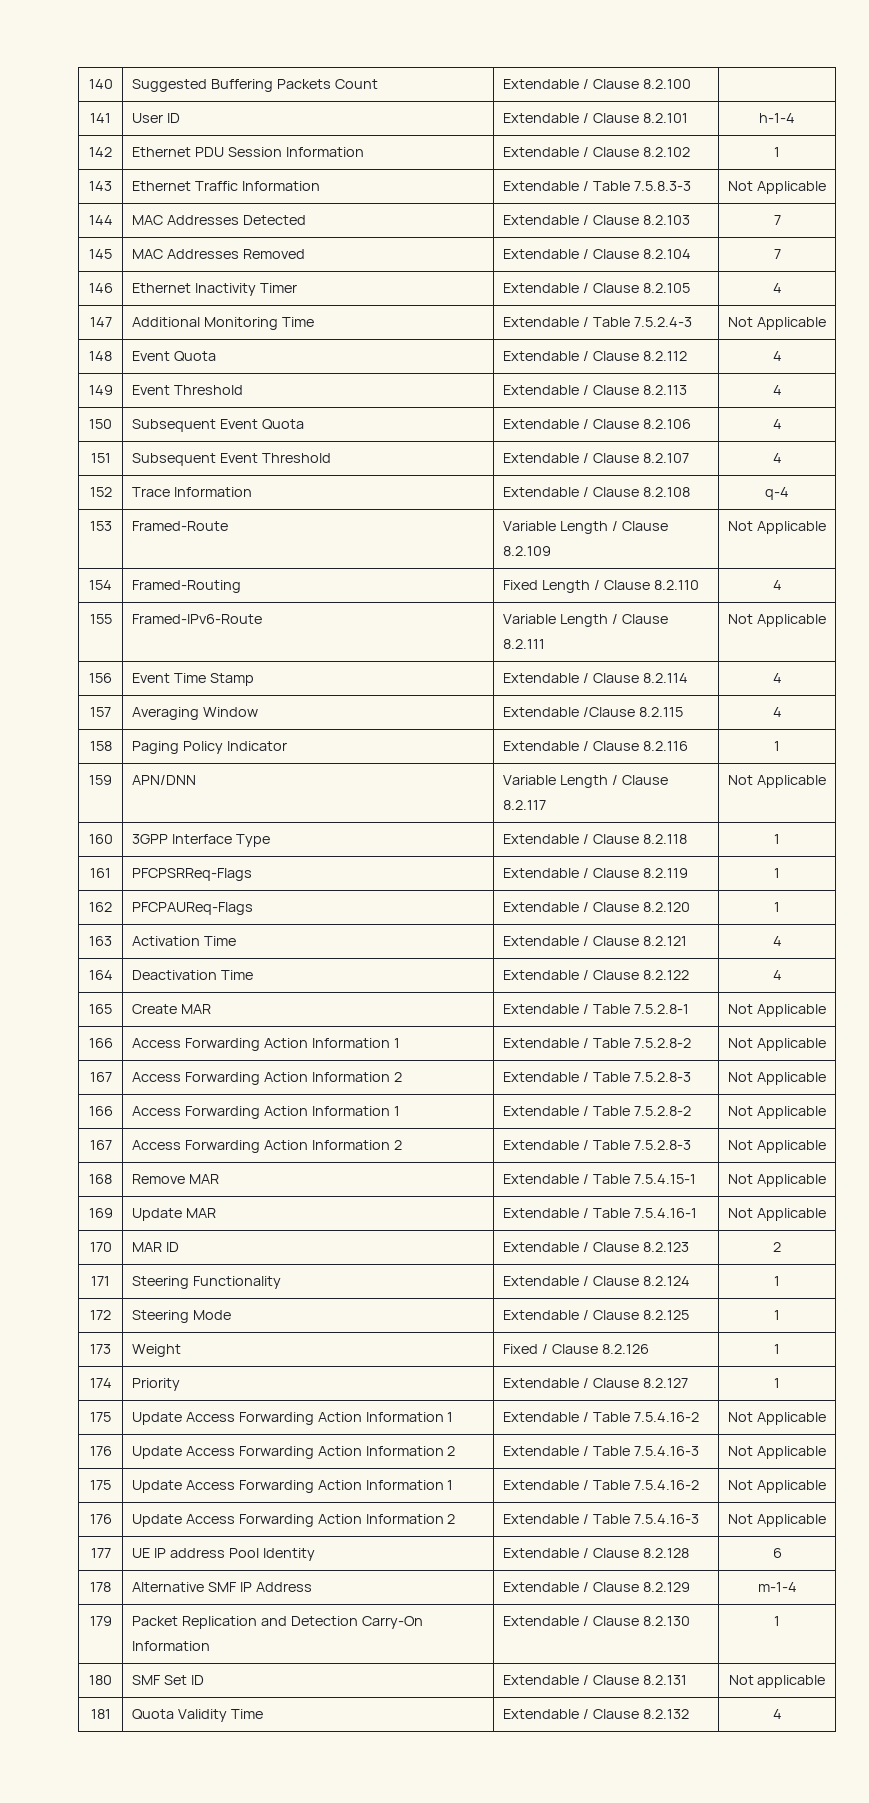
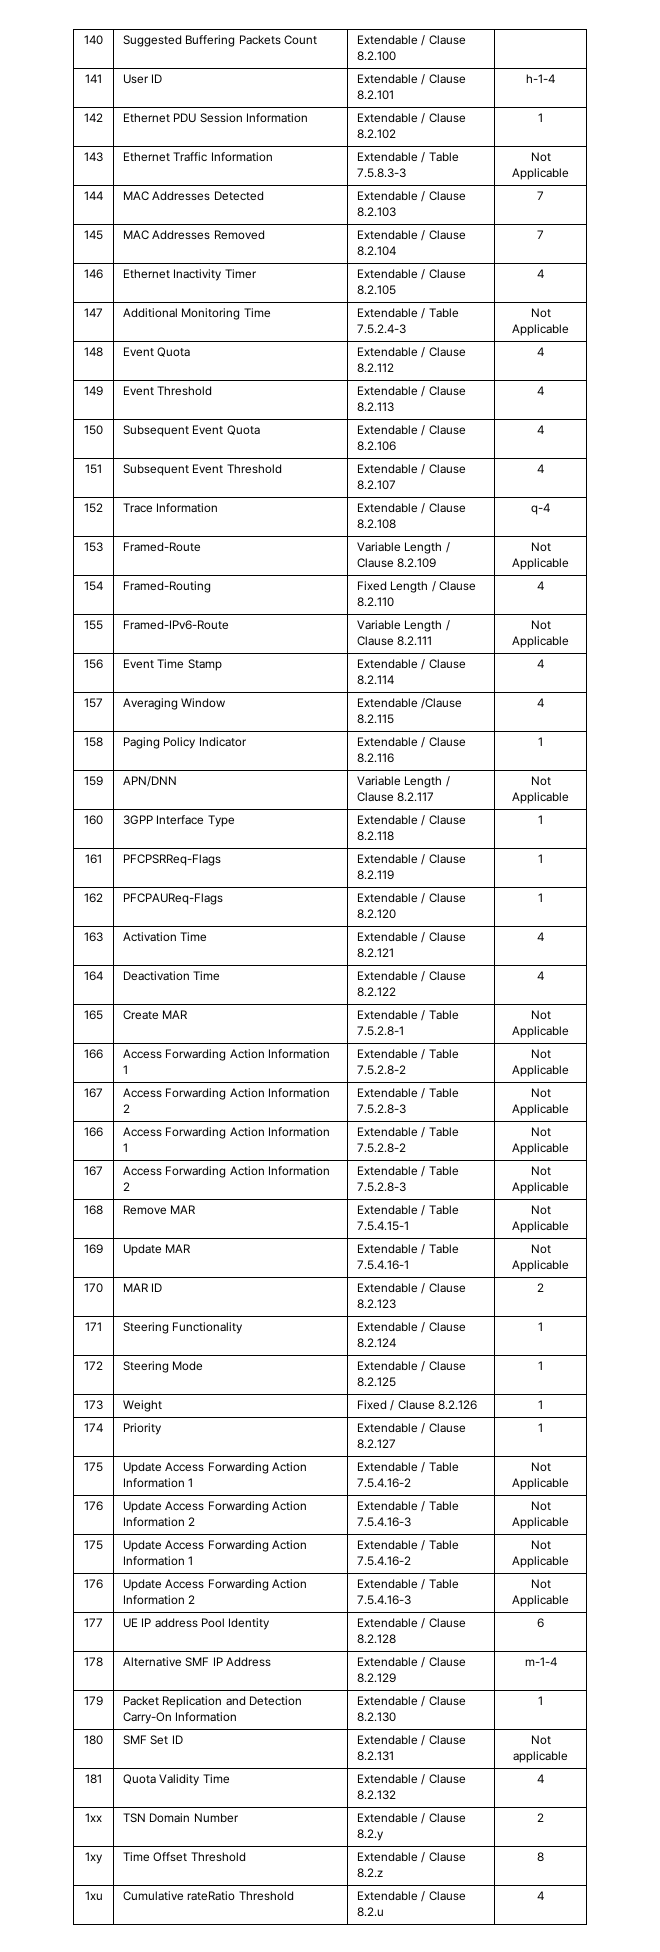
+ 1xx | TSN Domain Number | Extendable / Clause 8.2.y | 2
+ 1xy | Time Offset Threshold | Extendable / Clause 8.2.z | 8
+ 1xu | Cumulative rateRatio Threshold | Extendable / Clause 8.2.u | 4

